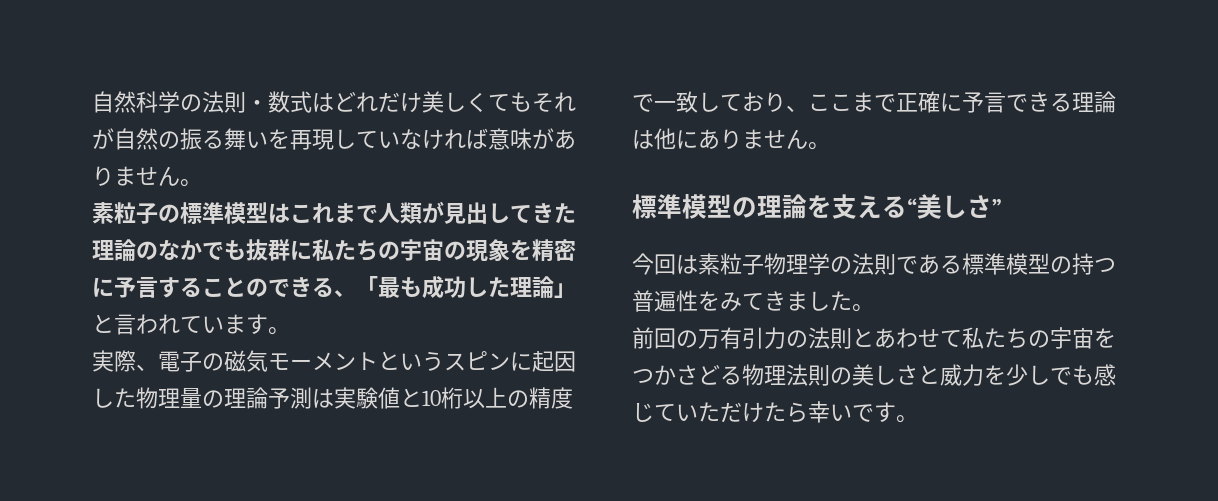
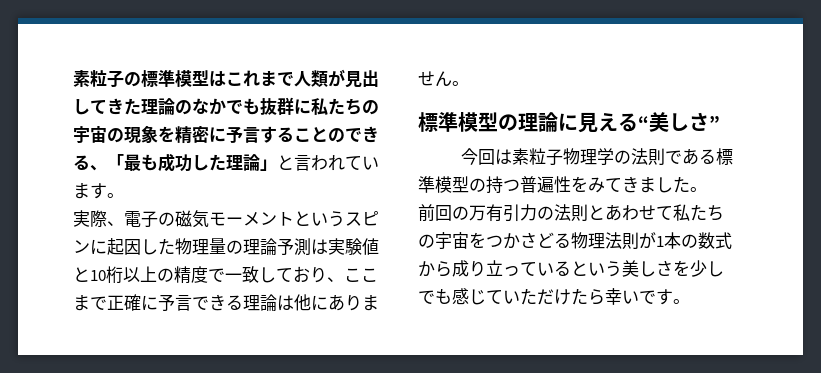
- 自然科学の法則・数式はどれだけ美しくてもそれが自然の振る舞いを再現していなければ意味がありません。
- 標準模型の理論を支える“美しさ”
+ 標準模型の理論に見える“美しさ”
- 前回の万有引力の法則とあわせて私たちの宇宙をつかさどる物理法則の美しさと威力を少しでも感じていただけたら幸いです。
+ 前回の万有引力の法則とあわせて私たちの宇宙をつかさどる物理法則が1本の数式から成り立っているという美しさを少しでも感じていただけたら幸いです。

